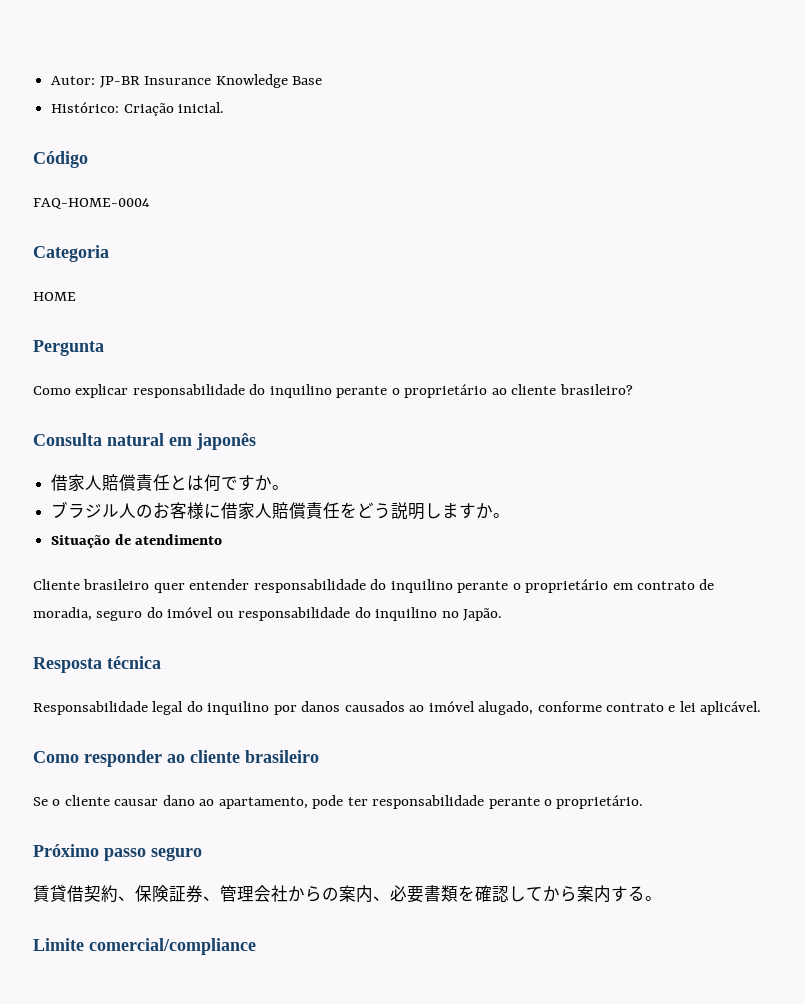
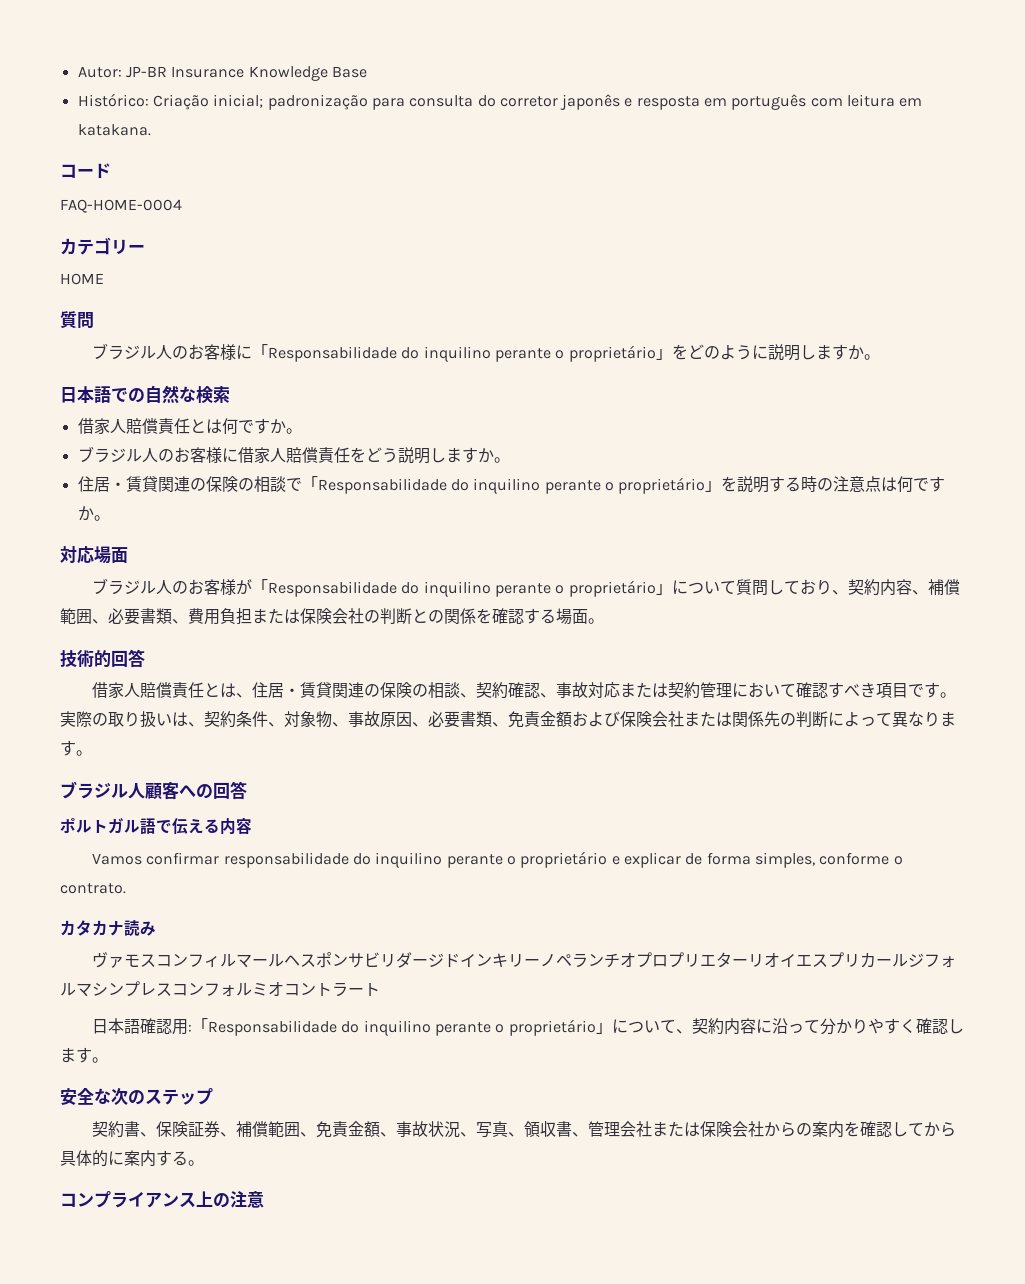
- Histórico: Criação inicial.
- Código
+ Histórico: Criação inicial; padronização para consulta do corretor japonês e resposta em português com leitura em katakana.
+ コード
- Categoria
+ カテゴリー
  HOME
- Pergunta
- Como explicar responsabilidade do inquilino perante o proprietário ao cliente brasileiro?
- Consulta natural em japonês
+ 質問
+ ブラジル人のお客様に「Responsabilidade do inquilino perante o proprietário」をどのように説明しますか。
+ 日本語での自然な検索
- Situação de atendimento
- Cliente brasileiro quer entender responsabilidade do inquilino perante o proprietário em contrato de moradia, seguro do imóvel ou responsabilidade do inquilino no Japão.
- Resposta técnica
- Responsabilidade legal do inquilino por danos causados ao imóvel alugado, conforme contrato e lei aplicável.
- Como responder ao cliente brasileiro
- Se o cliente causar dano ao apartamento, pode ter responsabilidade perante o proprietário.
- Próximo passo seguro
- 賃貸借契約、保険証券、管理会社からの案内、必要書類を確認してから案内する。
+ 住居・賃貸関連の保険の相談で「Responsabilidade do inquilino perante o proprietário」を説明する時の注意点は何ですか。
+ 対応場面
+ ブラジル人のお客様が「Responsabilidade do inquilino perante o proprietário」について質問しており、契約内容、補償範囲、必要書類、費用負担または保険会社の判断との関係を確認する場面。
+ 技術的回答
+ 借家人賠償責任とは、住居・賃貸関連の保険の相談、契約確認、事故対応または契約管理において確認すべき項目です。実際の取り扱いは、契約条件、対象物、事故原因、必要書類、免責金額および保険会社または関係先の判断によって異なります。
+ ブラジル人顧客への回答
+ ポルトガル語で伝える内容
+ Vamos confirmar responsabilidade do inquilino perante o proprietário e explicar de forma simples, conforme o contrato.
+ カタカナ読み
+ ヴァモスコンフィルマールヘスポンサビリダージドインキリーノペランチオプロプリエターリオイエスプリカールジフォルマシンプレスコンフォルミオコントラート
+ 日本語確認用:「Responsabilidade do inquilino perante o proprietário」について、契約内容に沿って分かりやすく確認します。
+ 安全な次のステップ
+ 契約書、保険証券、補償範囲、免責金額、事故状況、写真、領収書、管理会社または保険会社からの案内を確認してから具体的に案内する。
- Limite comercial/compliance
+ コンプライアンス上の注意

